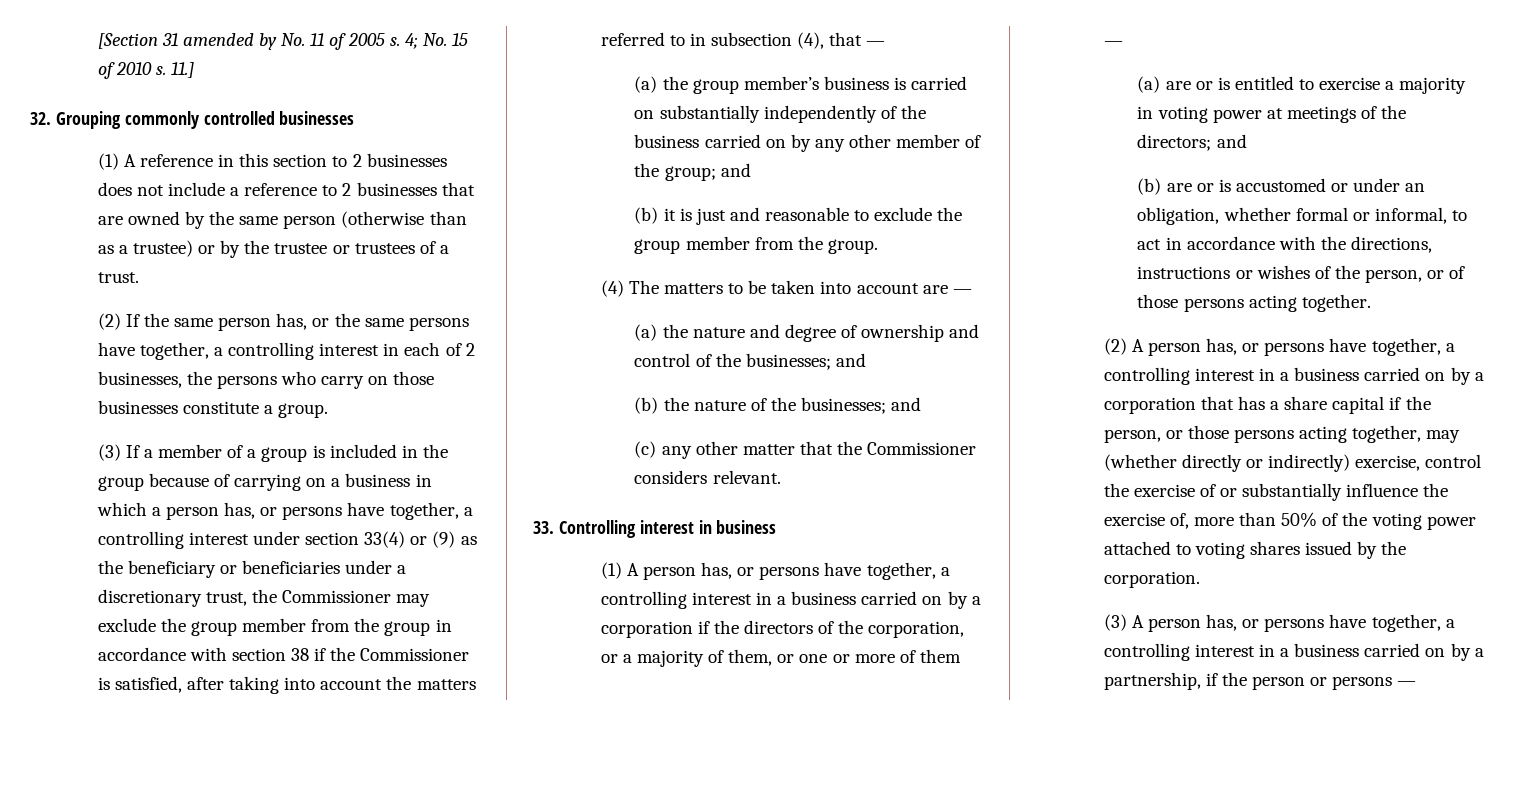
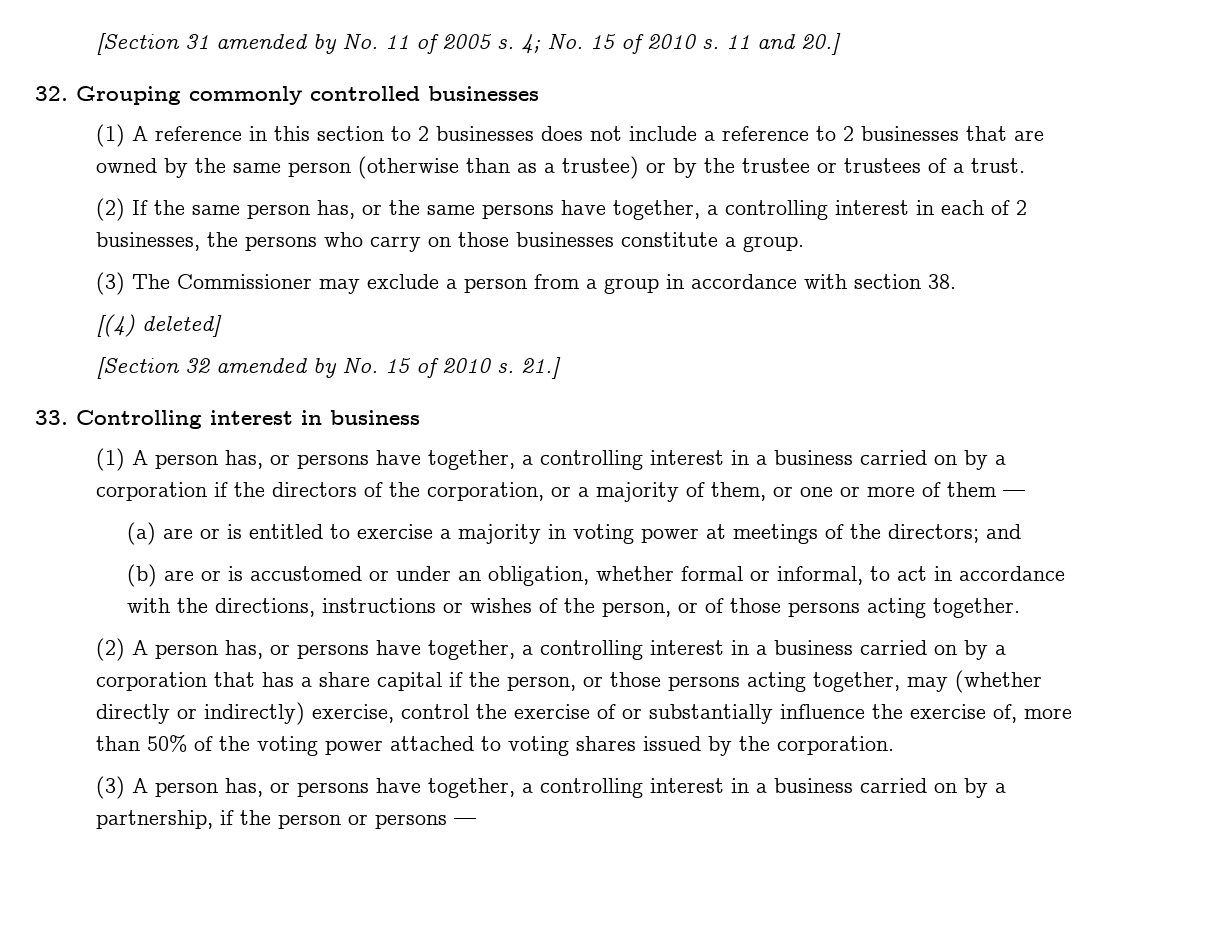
- 11.]
+ 11 and 20.]
- (3) If a member of a group is included in the group because of carrying on a business in which a person has, or persons have together, a controlling interest under section 33(4) or (9) as the beneficiary or beneficiaries under a discretionary trust, the Commissioner may exclude the group member from the group in accordance with section 38 if the Commissioner is satisfied, after taking into account the matters referred to in subsection (4), that —
- (a) the group member’s business is carried on substantially independently of the business carried on by any other member of the group; and
- (b) it is just and reasonable to exclude the group member from the group.
- (4) The matters to be taken into account are —
- (a) the nature and degree of ownership and control of the businesses; and
- (b) the nature of the businesses; and
- (c) any other matter that the Commissioner considers relevant.
+ (3) The Commissioner may exclude a person from a group in accordance with section 38.
+ [(4) deleted]
+ [Section 32 amended by No. 15 of 2010 s. 21.]

